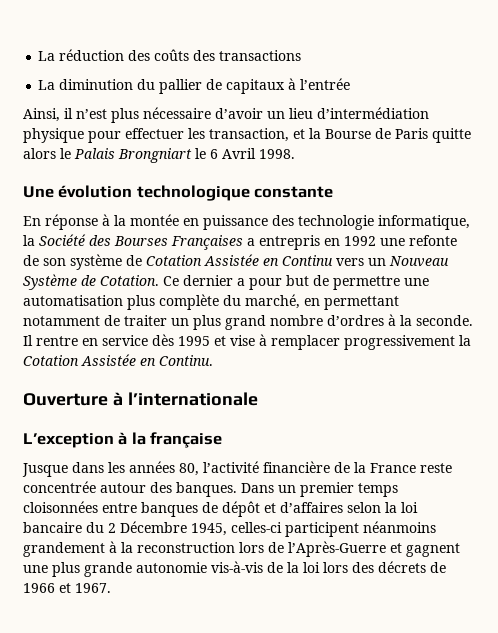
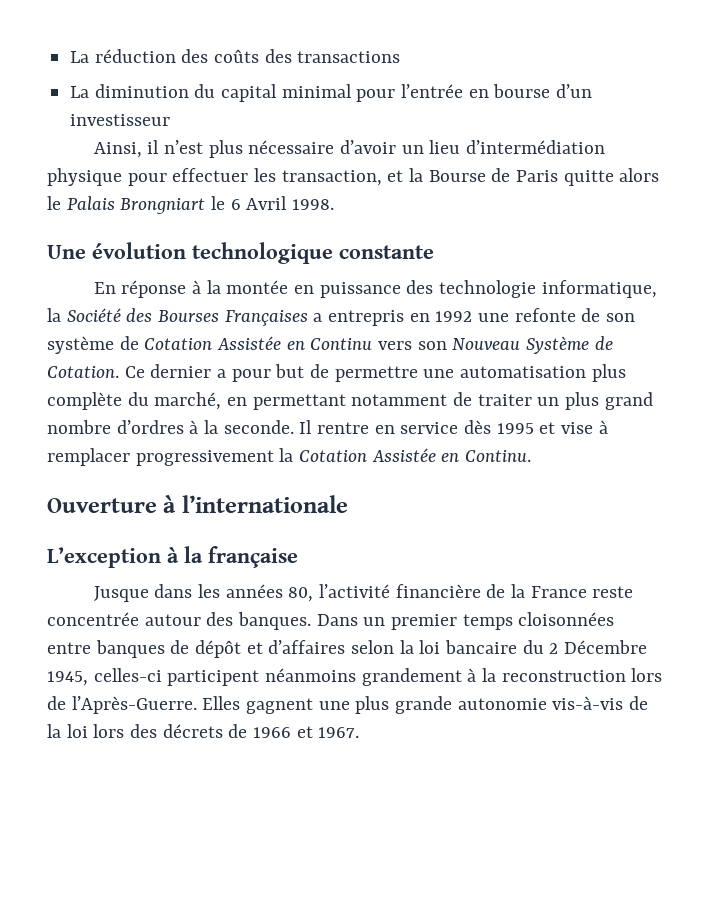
- La diminution du pallier de capitaux à l’entrée
+ La diminution du capital minimal pour l’entrée en bourse d’un investisseur
- En réponse à la montée en puissance des technologie informatique, la Société des Bourses Françaises a entrepris en 1992 une refonte de son système de Cotation Assistée en Continu vers un Nouveau Système de Cotation.
+ En réponse à la montée en puissance des technologie informatique, la Société des Bourses Françaises a entrepris en 1992 une refonte de son système de Cotation Assistée en Continu vers son Nouveau Système de Cotation.
- Dans un premier temps cloisonnées entre banques de dépôt et d’affaires selon la loi bancaire du 2 Décembre 1945, celles-ci participent néanmoins grandement à la reconstruction lors de l’Après-Guerre et gagnent une plus grande autonomie vis-à-vis de la loi lors des décrets de 1966 et 1967.
+ Dans un premier temps cloisonnées entre banques de dépôt et d’affaires selon la loi bancaire du 2 Décembre 1945, celles-ci participent néanmoins grandement à la reconstruction lors de l’Après-Guerre. Elles gagnent une plus grande autonomie vis-à-vis de la loi lors des décrets de 1966 et 1967.

